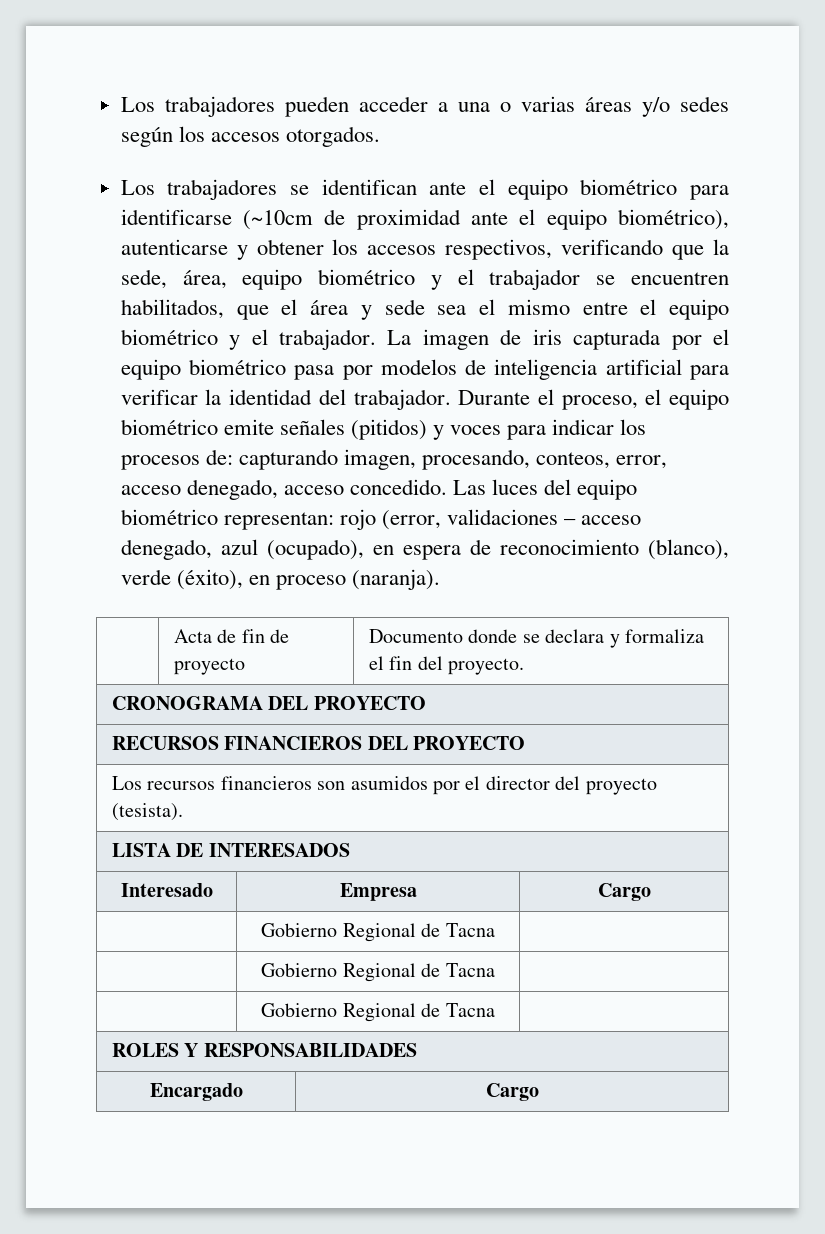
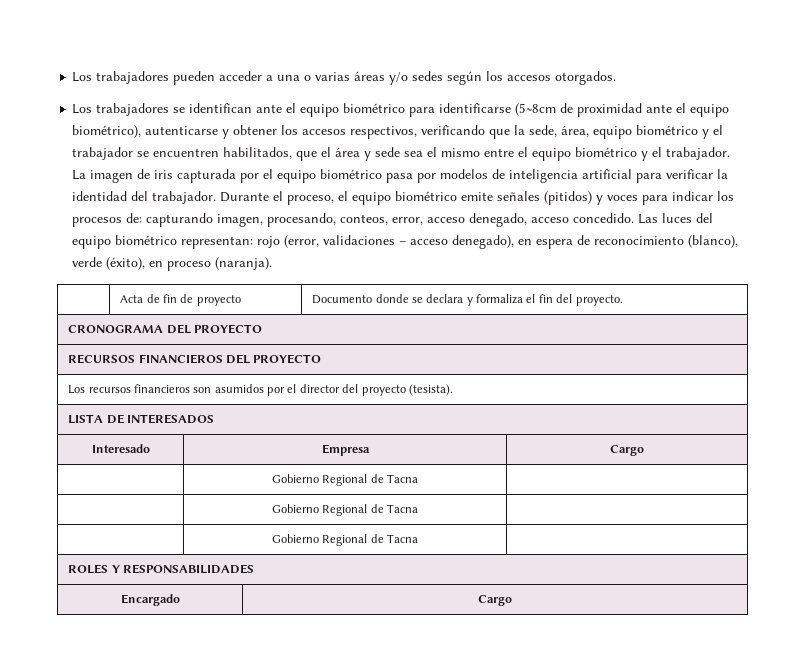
- Los trabajadores se identifican ante el equipo biométrico para identificarse (~10cm de proximidad ante el equipo biométrico), autenticarse y obtener los accesos respectivos, verificando que la sede, área, equipo biométrico y el trabajador se encuentren habilitados, que el área y sede sea el mismo entre el equipo biométrico y el trabajador.
+ Los trabajadores se identifican ante el equipo biométrico para identificarse (5~8cm de proximidad ante el equipo biométrico), autenticarse y obtener los accesos respectivos, verificando que la sede, área, equipo biométrico y el trabajador se encuentren habilitados, que el área y sede sea el mismo entre el equipo biométrico y el trabajador.
- Las luces del equipo biométrico representan: rojo (error, validaciones – acceso denegado, azul (ocupado), en espera de reconocimiento (blanco), verde (éxito), en proceso (naranja).
+ Las luces del equipo biométrico representan: rojo (error, validaciones – acceso denegado), en espera de reconocimiento (blanco), verde (éxito), en proceso (naranja).

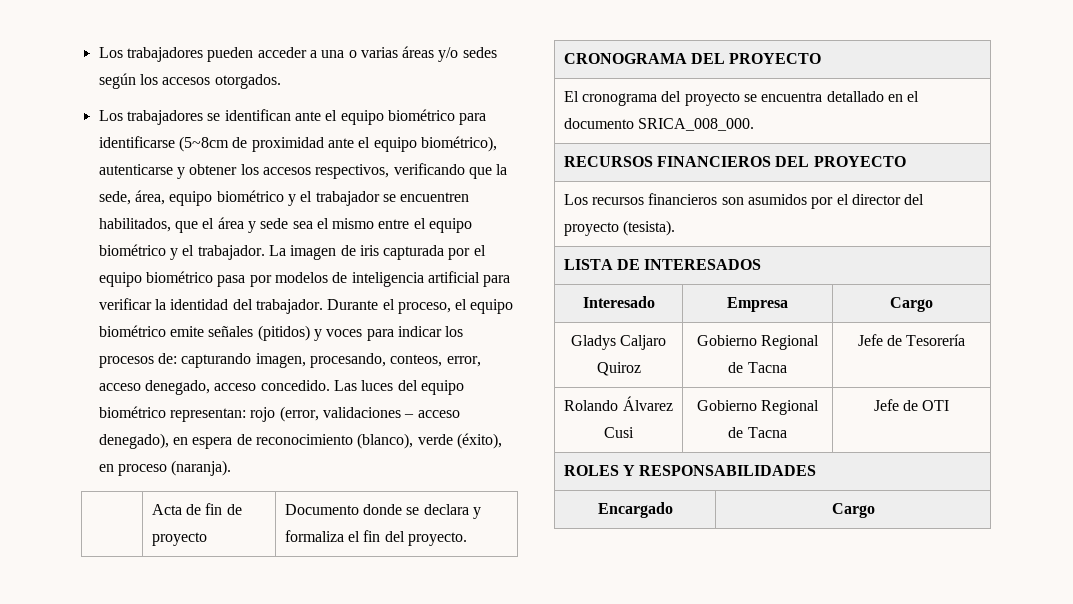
+ El cronograma del proyecto se encuentra detallado en el documento SRICA_008_000.
  Interesado | Empresa | Cargo
- | Gobierno Regional de Tacna |
- | Gobierno Regional de Tacna |
- | Gobierno Regional de Tacna |
+ Gladys Caljaro Quiroz | Gobierno Regional de Tacna | Jefe de Tesorería
+ Rolando Álvarez Cusi | Gobierno Regional de Tacna | Jefe de OTI

